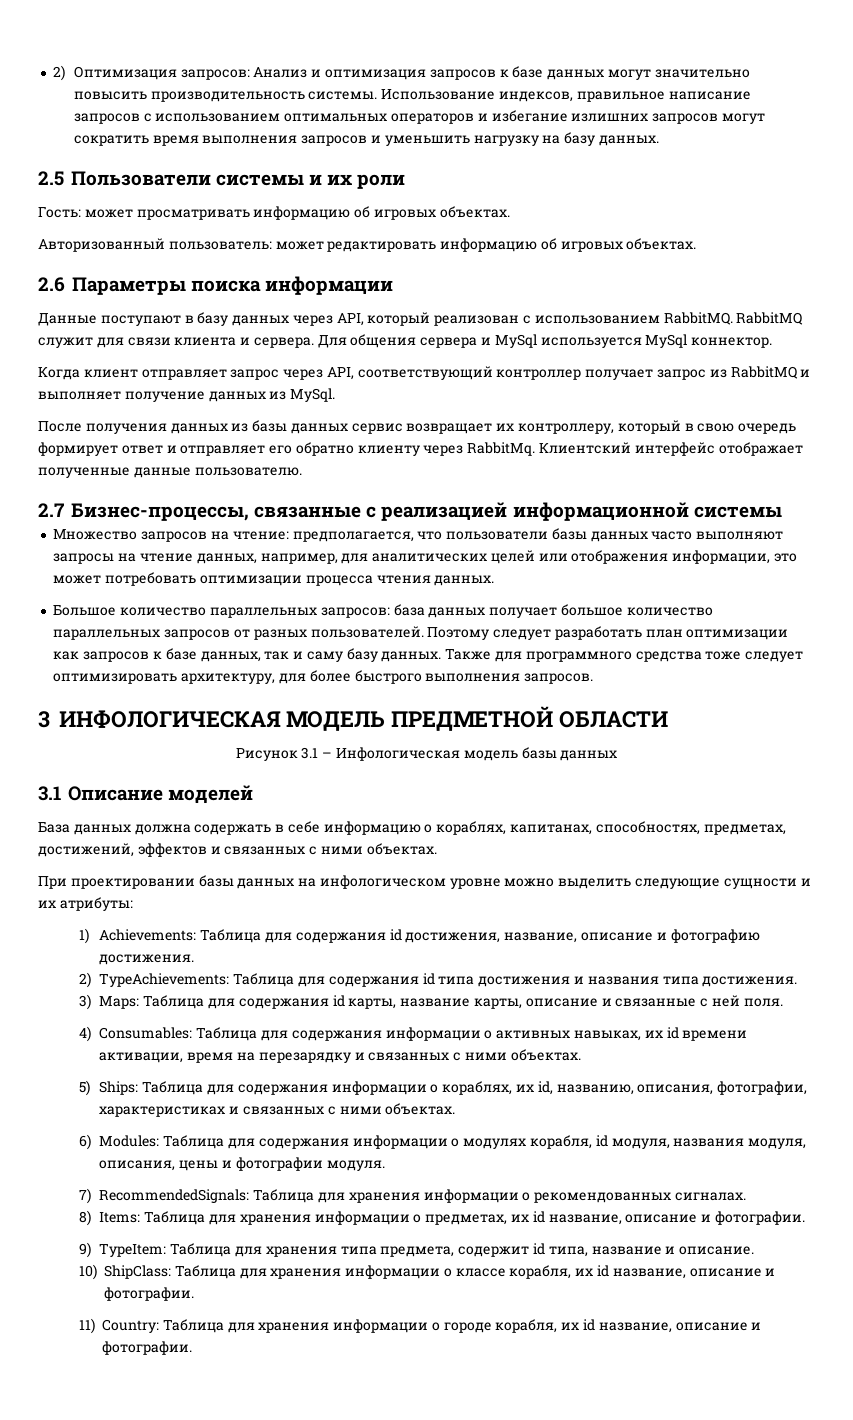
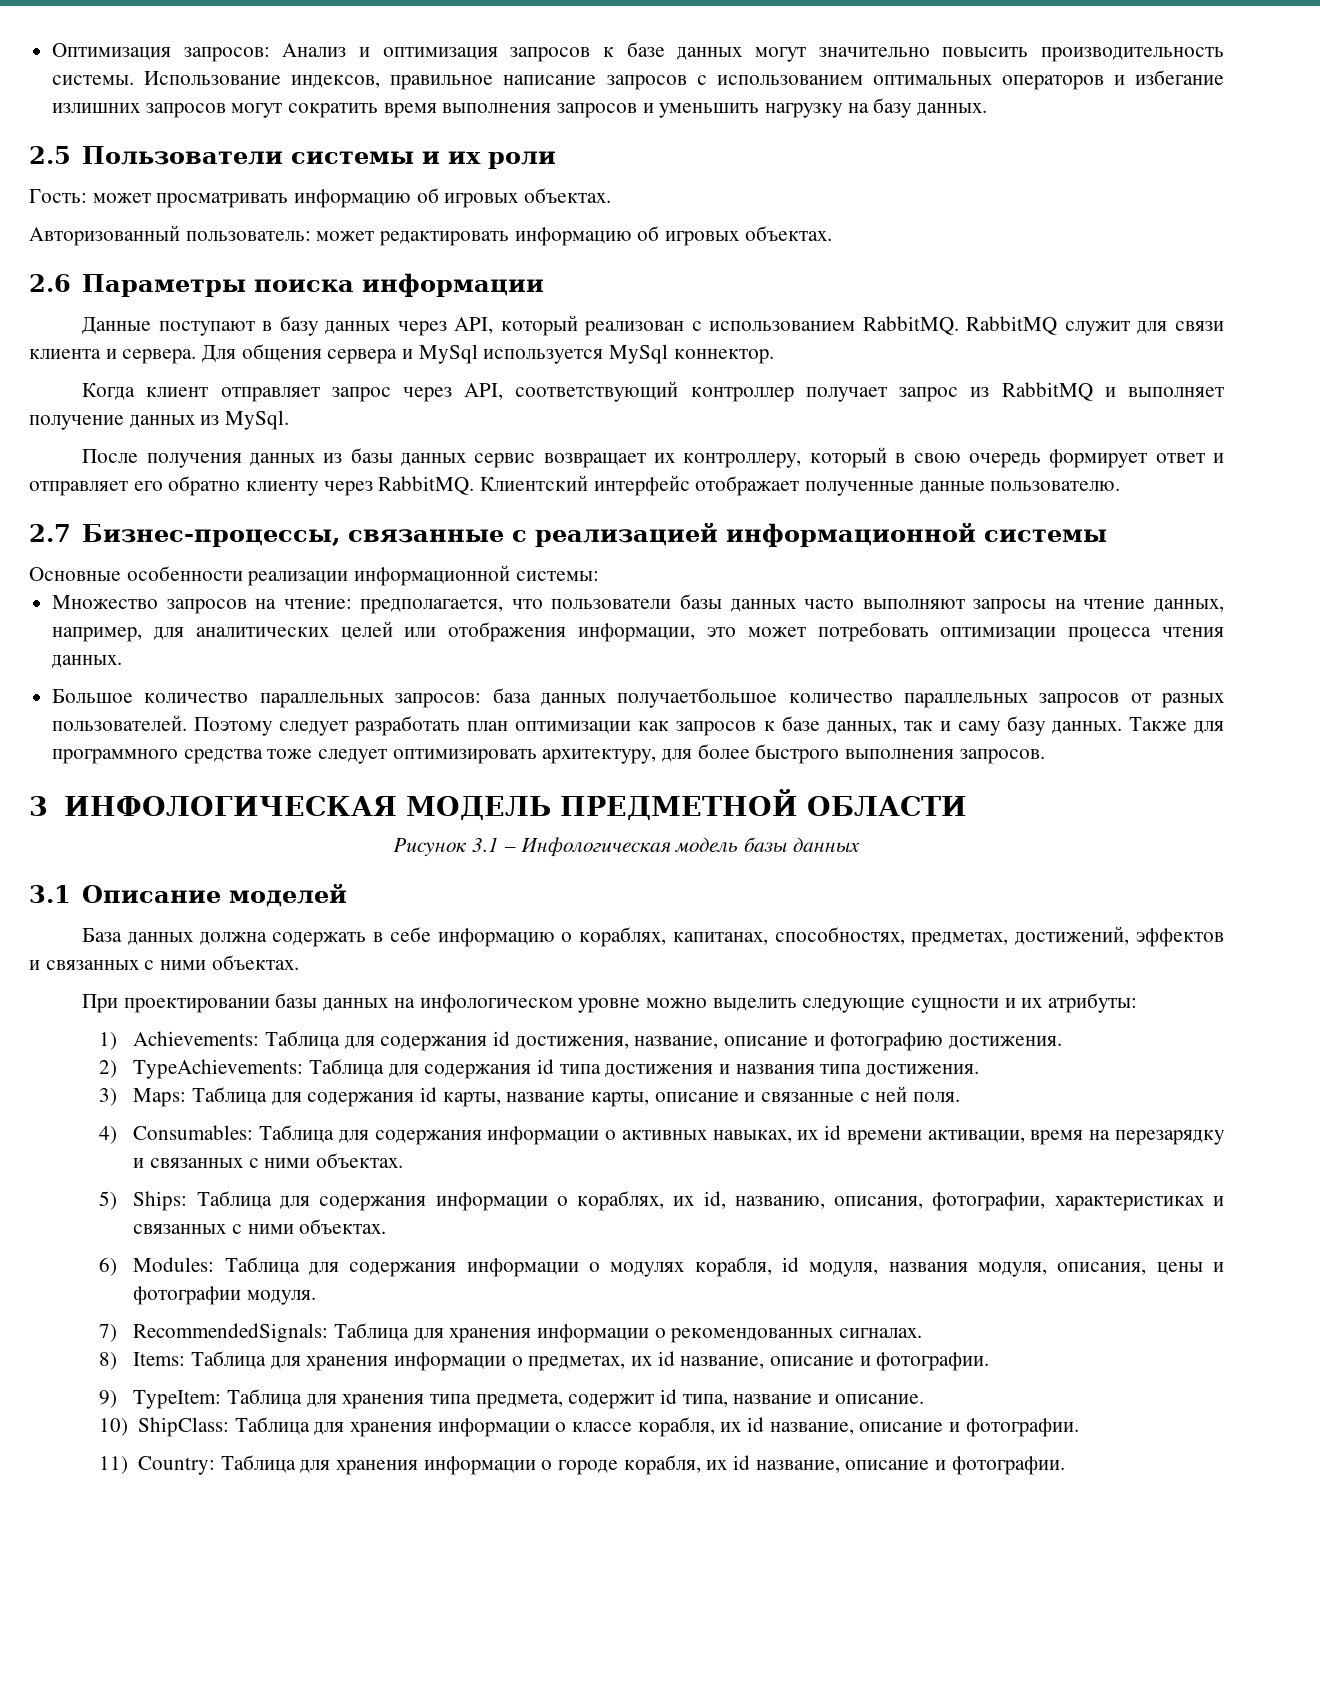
- 2) Оптимизация запросов: Анализ и оптимизация запросов к базе данных могут значительно повысить производительность системы.
+ Оптимизация запросов: Анализ и оптимизация запросов к базе данных могут значительно повысить производительность системы.
- После получения данных из базы данных сервис возвращает их контроллеру, который в свою очередь формирует ответ и отправляет его обратно клиенту через RabbitMq.
+ После получения данных из базы данных сервис возвращает их контроллеру, который в свою очередь формирует ответ и отправляет его обратно клиенту через RabbitMQ.
+ Основные особенности реализации информационной системы:
- Большое количество параллельных запросов: база данных получает большое количество параллельных запросов от разных пользователей.
+ Большое количество параллельных запросов: база данных получаетбольшое количество параллельных запросов от разных пользователей.

